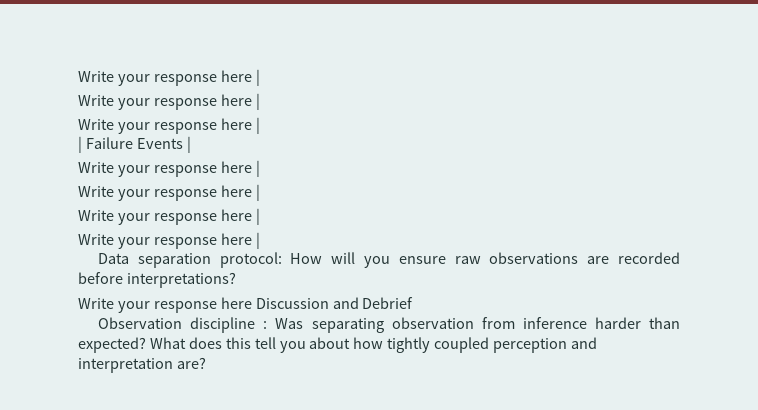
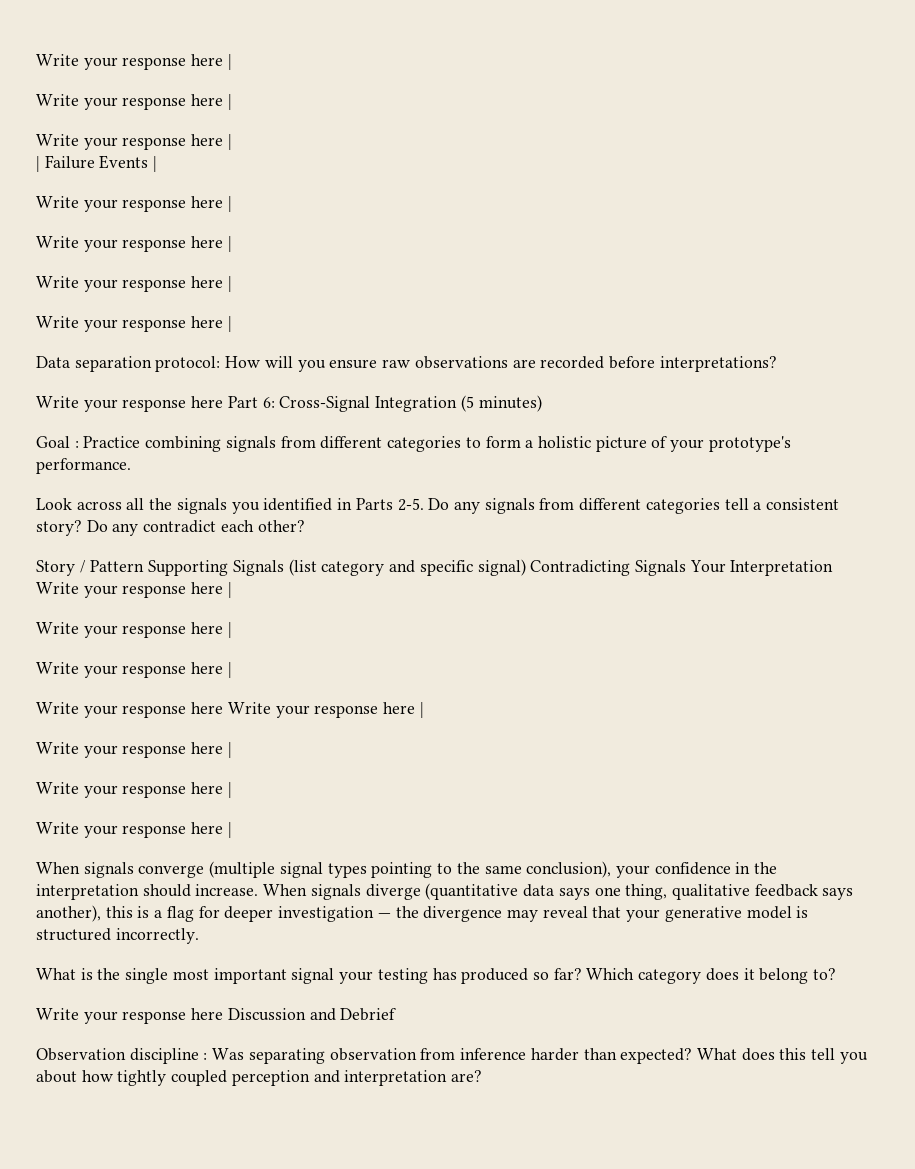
+ Write your response here Part 6: Cross-Signal Integration (5 minutes)
+ Goal : Practice combining signals from different categories to form a holistic picture of your prototype's performance.
+ Look across all the signals you identified in Parts 2-5. Do any signals from different categories tell a consistent story? Do any contradict each other?
+ Story / Pattern Supporting Signals (list category and specific signal) Contradicting Signals Your Interpretation Write your response here |
+ Write your response here |
+ Write your response here |
+ Write your response here Write your response here |
+ Write your response here |
+ Write your response here |
+ Write your response here |
+ When signals converge (multiple signal types pointing to the same conclusion), your confidence in the interpretation should increase. When signals diverge (quantitative data says one thing, qualitative feedback says another), this is a flag for deeper investigation — the divergence may reveal that your generative model is structured incorrectly.
+ What is the single most important signal your testing has produced so far? Which category does it belong to?

